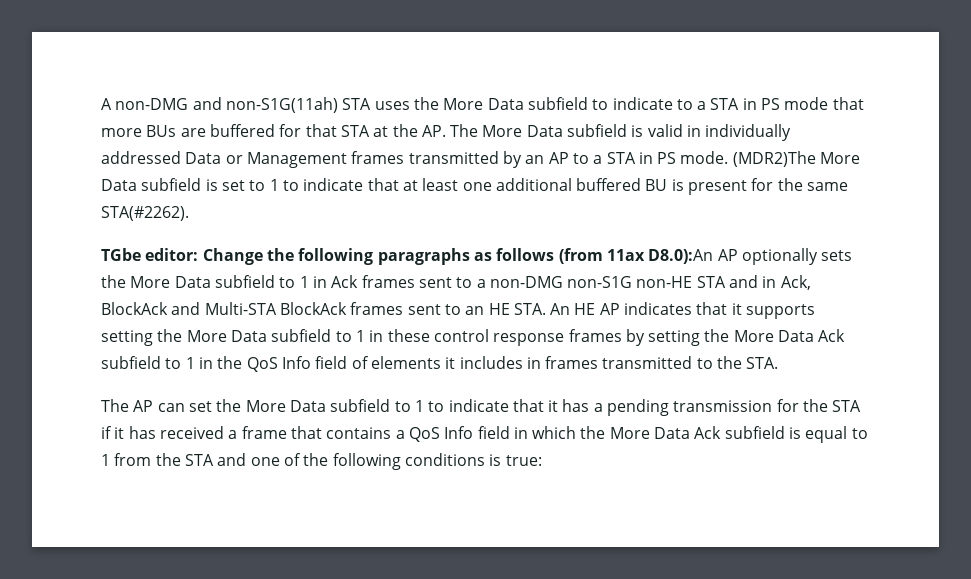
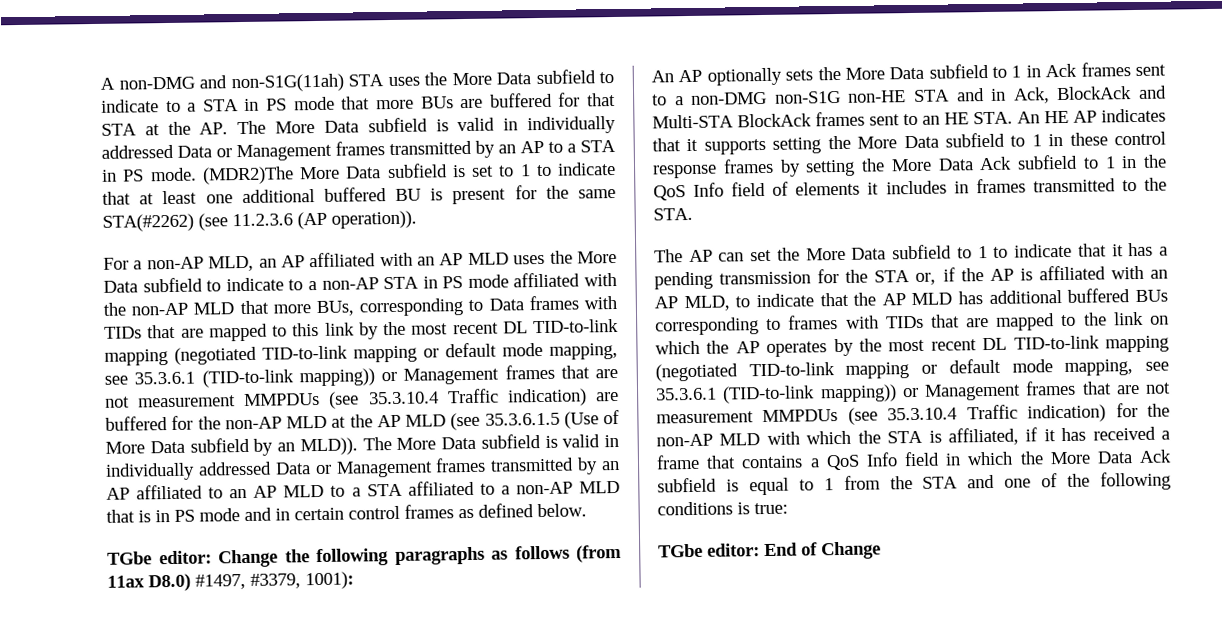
- (MDR2)The More Data subfield is set to 1 to indicate that at least one additional buffered BU is present for the same STA(#2262).
+ (MDR2)The More Data subfield is set to 1 to indicate that at least one additional buffered BU is present for the same STA(#2262) (see 11.2.3.6 (AP operation)).
+ For a non-AP MLD, an AP affiliated with an AP MLD uses the More Data subfield to indicate to a non-AP STA in PS mode affiliated with the non-AP MLD that more BUs, corresponding to Data frames with TIDs that are mapped to this link by the most recent DL TID-to-link mapping (negotiated TID-to-link mapping or default mode mapping, see 35.3.6.1 (TID-to-link mapping)) or Management frames that are not measurement MMPDUs (see 35.3.10.4 Traffic indication) are buffered for the non-AP MLD at the AP MLD (see 35.3.6.1.5 (Use of More Data subfield by an MLD)). The More Data subfield is valid in individually addressed Data or Management frames transmitted by an AP affiliated to an AP MLD to a STA affiliated to a non-AP MLD that is in PS mode and in certain control frames as defined below.
- Change the following paragraphs as follows (from 11ax D8.0):An AP optionally sets the More Data subfield to 1 in Ack frames sent to a non-DMG non-S1G non-HE STA and in Ack, BlockAck and Multi-STA BlockAck frames sent to an HE STA. An HE AP indicates that it supports setting the More Data subfield to 1 in these control response frames by setting the More Data Ack subfield to 1 in the QoS Info field of elements it includes in frames transmitted to the STA.
+ Change the following paragraphs as follows (from 11ax D8.0) #1497, #3379, 1001):
+ An AP optionally sets the More Data subfield to 1 in Ack frames sent to a non-DMG non-S1G non-HE STA and in Ack, BlockAck and Multi-STA BlockAck frames sent to an HE STA. An HE AP indicates that it supports setting the More Data subfield to 1 in these control response frames by setting the More Data Ack subfield to 1 in the QoS Info field of elements it includes in frames transmitted to the STA.
- The AP can set the More Data subfield to 1 to indicate that it has a pending transmission for the STA if it has received a frame that contains a QoS Info field in which the More Data Ack subfield is equal to 1 from the STA and one of the following conditions is true:
+ The AP can set the More Data subfield to 1 to indicate that it has a pending transmission for the STA or, if the AP is affiliated with an AP MLD, to indicate that the AP MLD has additional buffered BUs corresponding to frames with TIDs that are mapped to the link on which the AP operates by the most recent DL TID-to-link mapping (negotiated TID-to-link mapping or default mode mapping, see 35.3.6.1 (TID-to-link mapping)) or Management frames that are not measurement MMPDUs (see 35.3.10.4 Traffic indication) for the non-AP MLD with which the STA is affiliated, if it has received a frame that contains a QoS Info field in which the More Data Ack subfield is equal to 1 from the STA and one of the following conditions is true:
+ TGbe editor: End of Change

